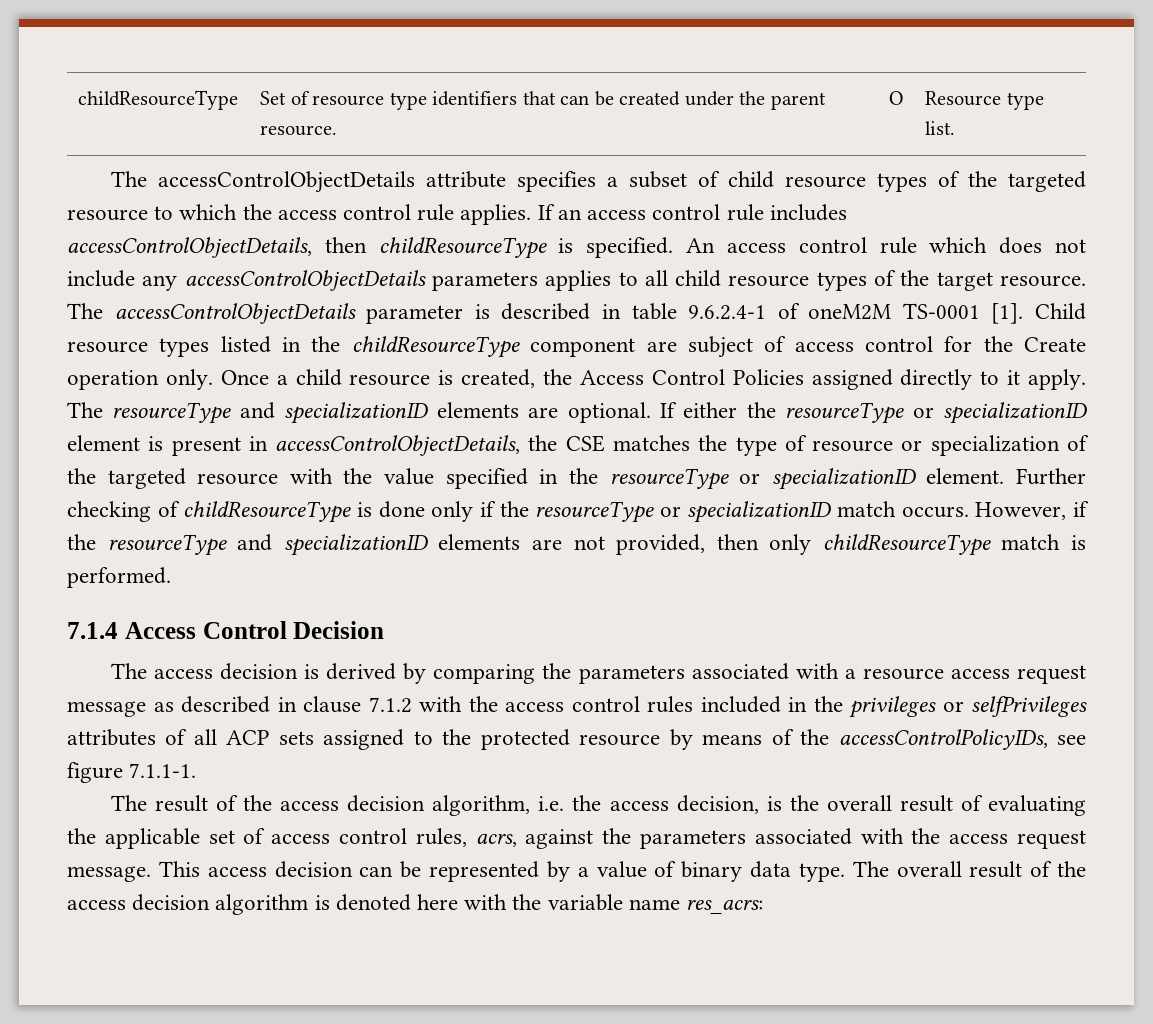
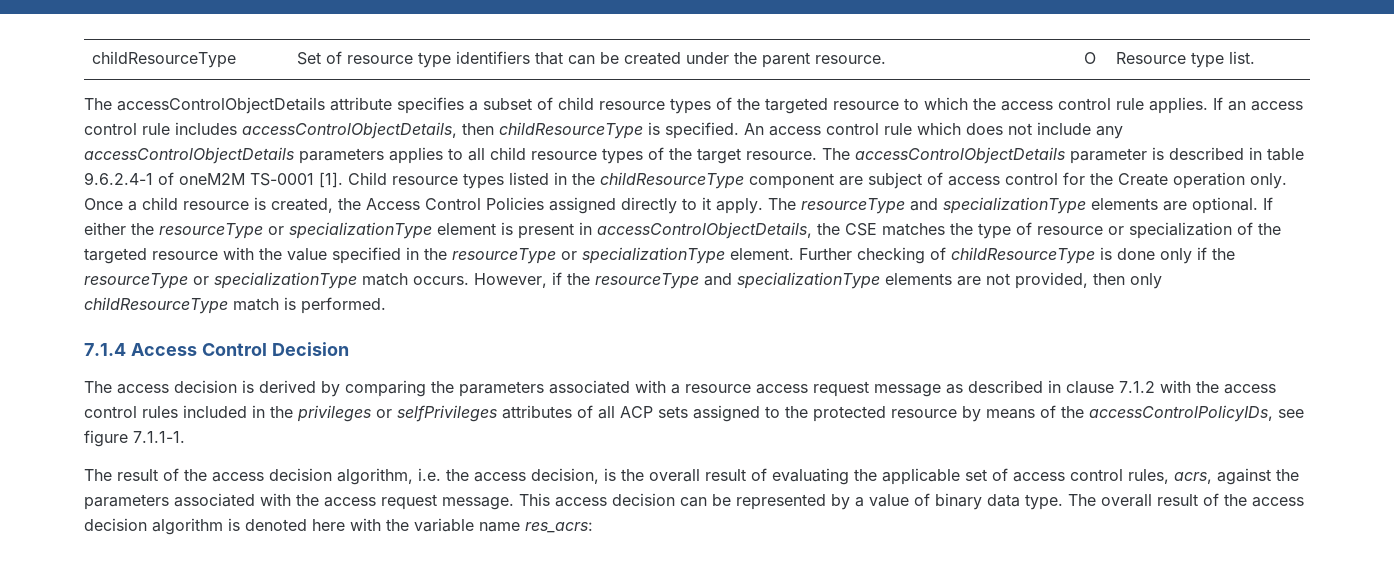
- The resourceType and specializationID elements are optional.
+ The resourceType and specializationType elements are optional.
- If either the resourceType or specializationID element is present in accessControlObjectDetails, the CSE matches the type of resource or specialization of the targeted resource with the value specified in the resourceType or specializationID element.
+ If either the resourceType or specializationType element is present in accessControlObjectDetails, the CSE matches the type of resource or specialization of the targeted resource with the value specified in the resourceType or specializationType element.
- Further checking of childResourceType is done only if the resourceType or specializationID match occurs.
+ Further checking of childResourceType is done only if the resourceType or specializationType match occurs.
- However, if the resourceType and specializationID elements are not provided, then only childResourceType match is performed.
+ However, if the resourceType and specializationType elements are not provided, then only childResourceType match is performed.

